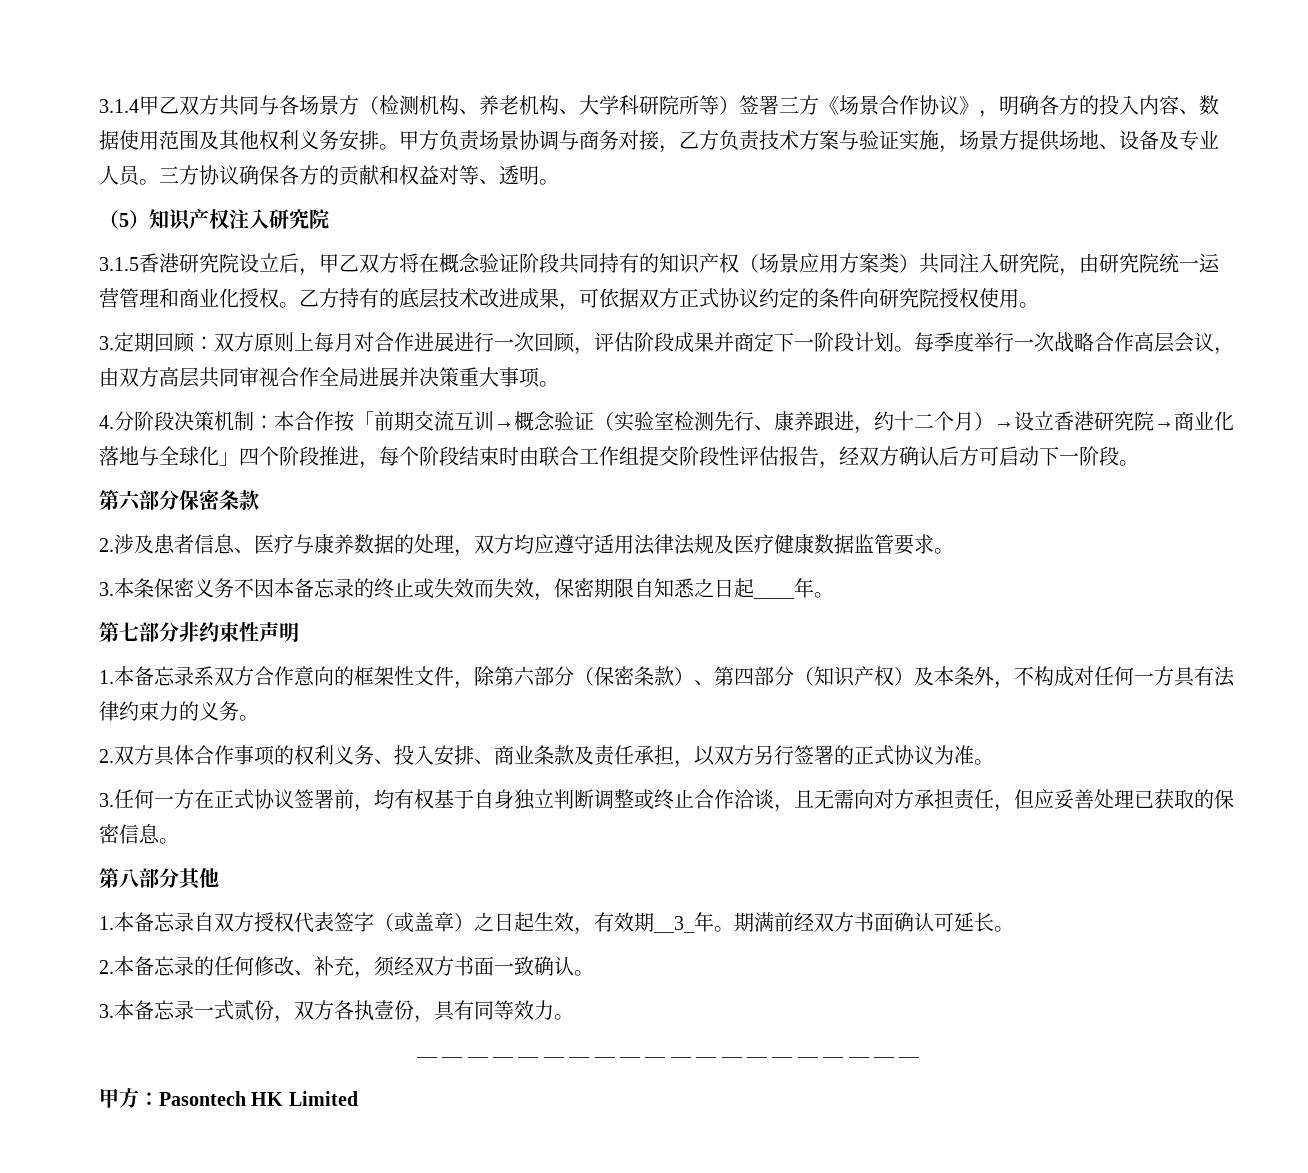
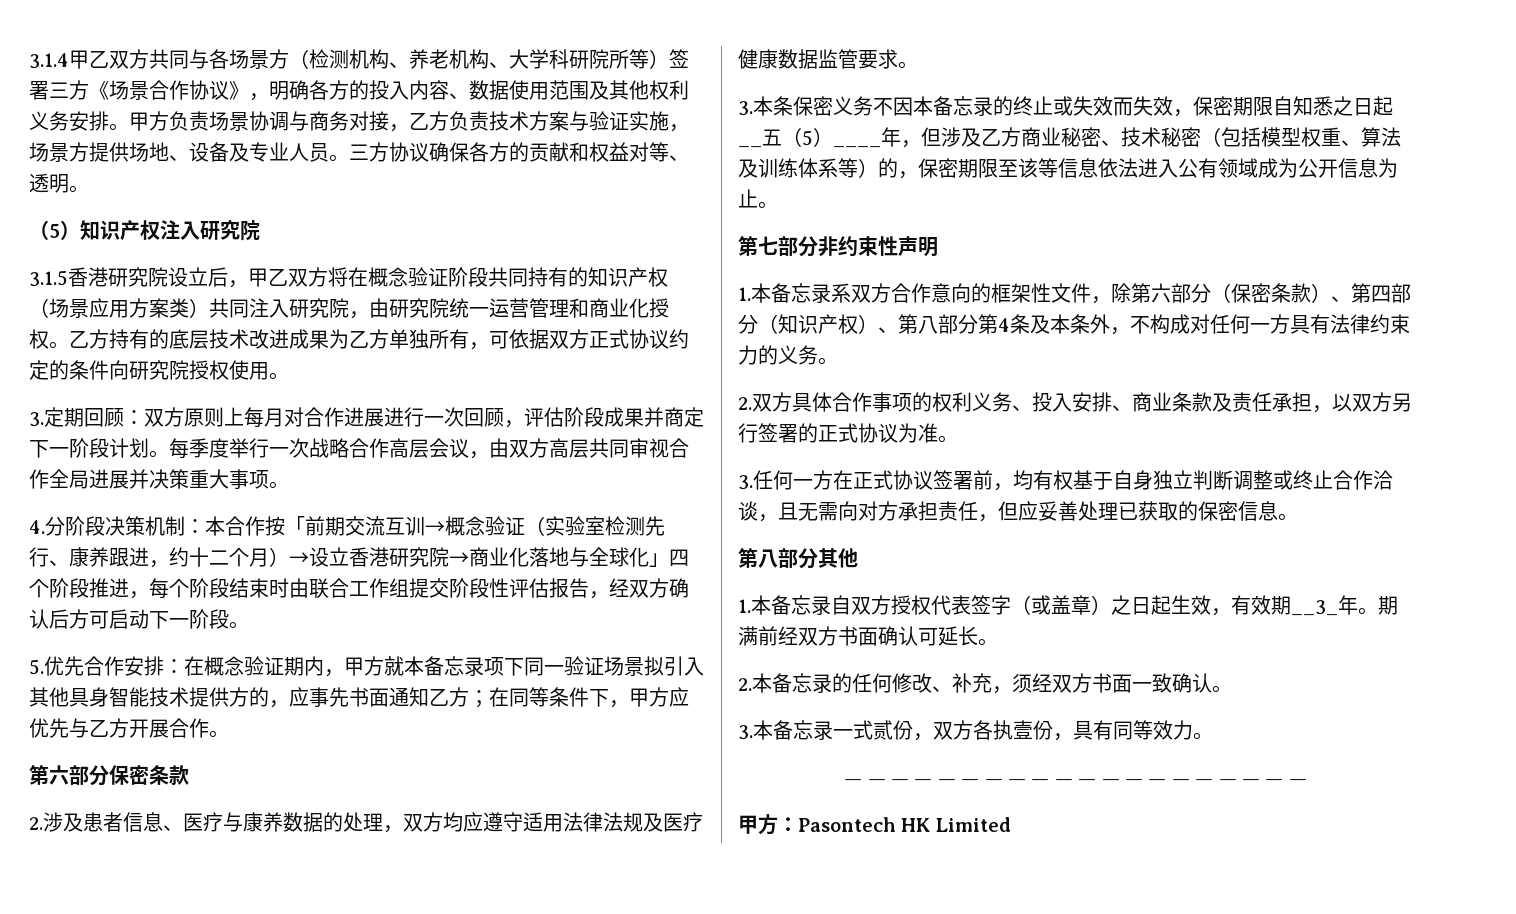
- 乙方持有的底层技术改进成果，可依据双方正式协议约定的条件向研究院授权使用。
+ 乙方持有的底层技术改进成果为乙方单独所有，可依据双方正式协议约定的条件向研究院授权使用。
+ 5.优先合作安排：在概念验证期内，甲方就本备忘录项下同一验证场景拟引入其他具身智能技术提供方的，应事先书面通知乙方；在同等条件下，甲方应优先与乙方开展合作。
- 3.本条保密义务不因本备忘录的终止或失效而失效，保密期限自知悉之日起____年。
+ 3.本条保密义务不因本备忘录的终止或失效而失效，保密期限自知悉之日起__五（5）____年，但涉及乙方商业秘密、技术秘密（包括模型权重、算法及训练体系等）的，保密期限至该等信息依法进入公有领域成为公开信息为止。
- 1.本备忘录系双方合作意向的框架性文件，除第六部分（保密条款）、第四部分（知识产权）及本条外，不构成对任何一方具有法律约束力的义务。
+ 1.本备忘录系双方合作意向的框架性文件，除第六部分（保密条款）、第四部分（知识产权）、第八部分第4条及本条外，不构成对任何一方具有法律约束力的义务。

